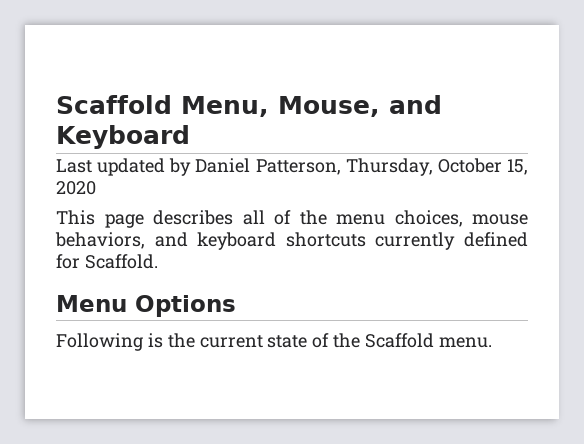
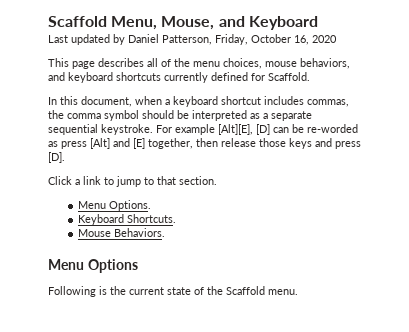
- Last updated by Daniel Patterson, Thursday, October 15, 2020
+ Last updated by Daniel Patterson, Friday, October 16, 2020
+ In this document, when a keyboard shortcut includes commas, the comma symbol should be interpreted as a separate sequential keystroke. For example [Alt][E], [D] can be re-worded as press [Alt] and [E] together, then release those keys and press [D].
+ Click a link to jump to that section.
+ Menu Options.
+ Keyboard Shortcuts.
+ Mouse Behaviors.

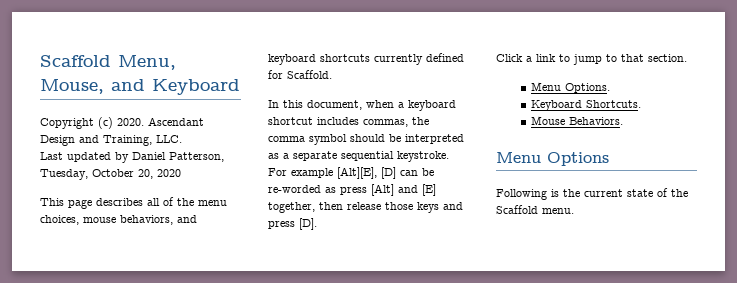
+ Copyright (c) 2020. Ascendant Design and Training, LLC.
- Last updated by Daniel Patterson, Friday, October 16, 2020
+ Last updated by Daniel Patterson, Tuesday, October 20, 2020

